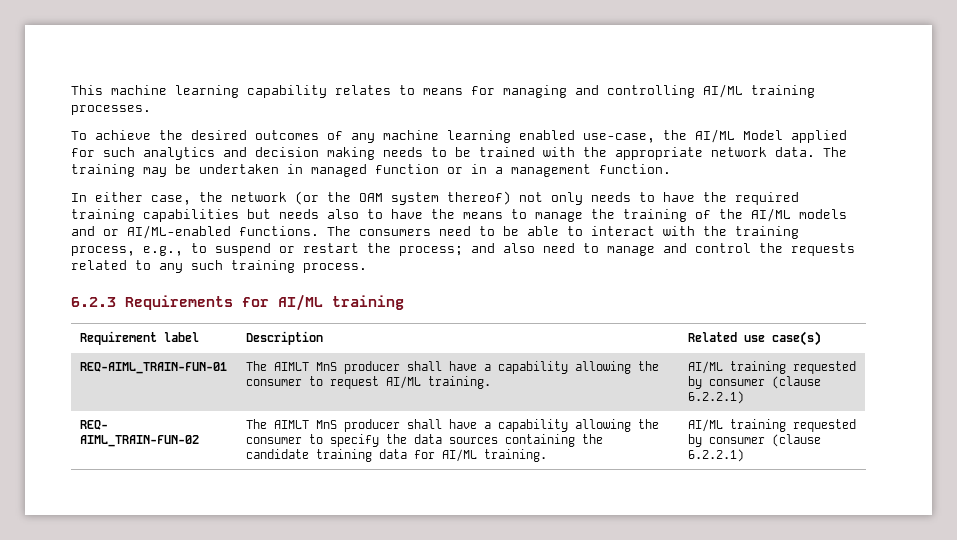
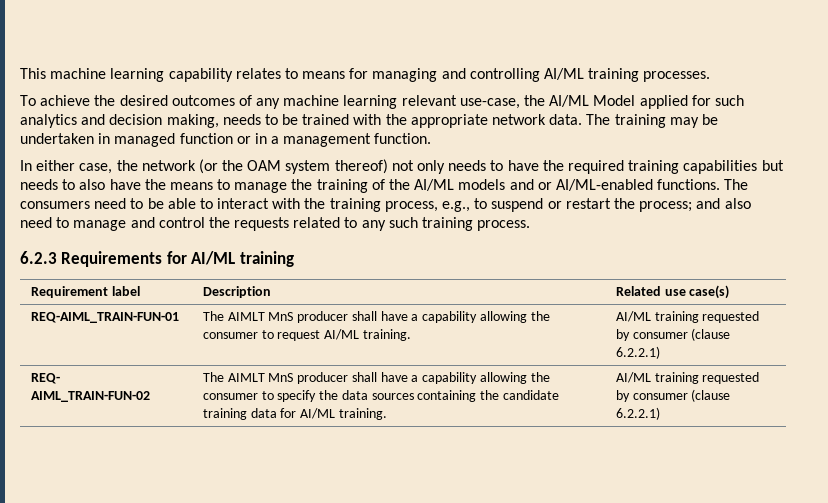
- To achieve the desired outcomes of any machine learning enabled use-case, the AI/ML Model applied for such analytics and decision making needs to be trained with the appropriate network data.
+ To achieve the desired outcomes of any machine learning relevant use-case, the AI/ML Model applied for such analytics and decision making, needs to be trained with the appropriate network data.
- In either case, the network (or the OAM system thereof) not only needs to have the required training capabilities but needs also to have the means to manage the training of the AI/ML models and or AI/ML-enabled functions.
+ In either case, the network (or the OAM system thereof) not only needs to have the required training capabilities but needs to also have the means to manage the training of the AI/ML models and or AI/ML-enabled functions.

